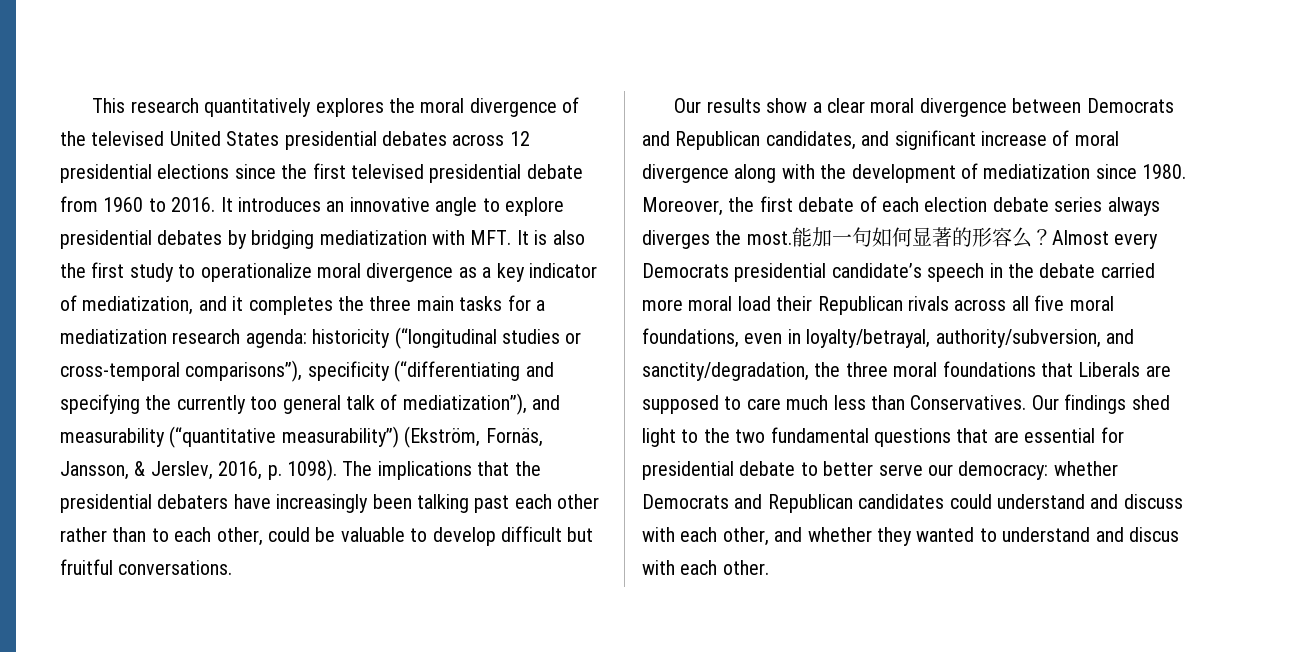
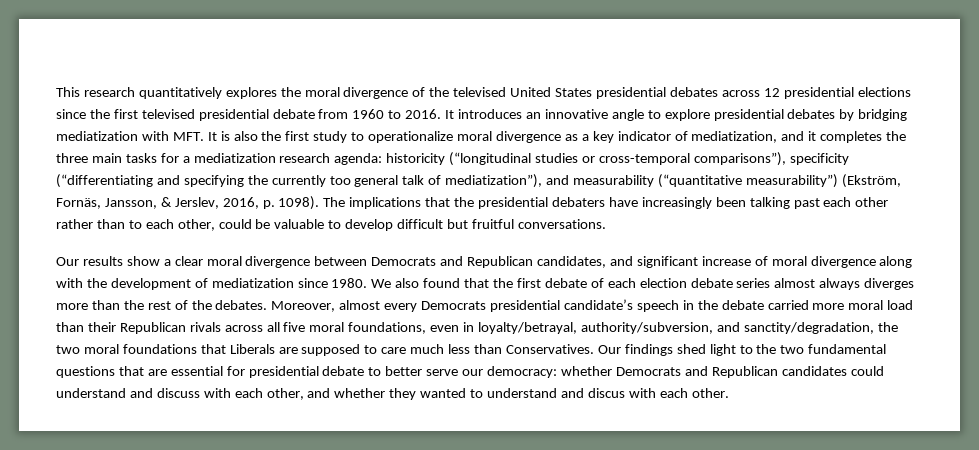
- Moreover, the first debate of each election debate series always diverges the most.能加一句如何显著的形容么？Almost every Democrats presidential candidate’s speech in the debate carried more moral load their Republican rivals across all five moral foundations, even in loyalty/betrayal, authority/subversion, and sanctity/degradation, the three moral foundations that Liberals are supposed to care much less than Conservatives.
+ We also found that the first debate of each election debate series almost always diverges more than the rest of the debates. Moreover, almost every Democrats presidential candidate’s speech in the debate carried more moral load than their Republican rivals across all five moral foundations, even in loyalty/betrayal, authority/subversion, and sanctity/degradation, the two moral foundations that Liberals are supposed to care much less than Conservatives.

